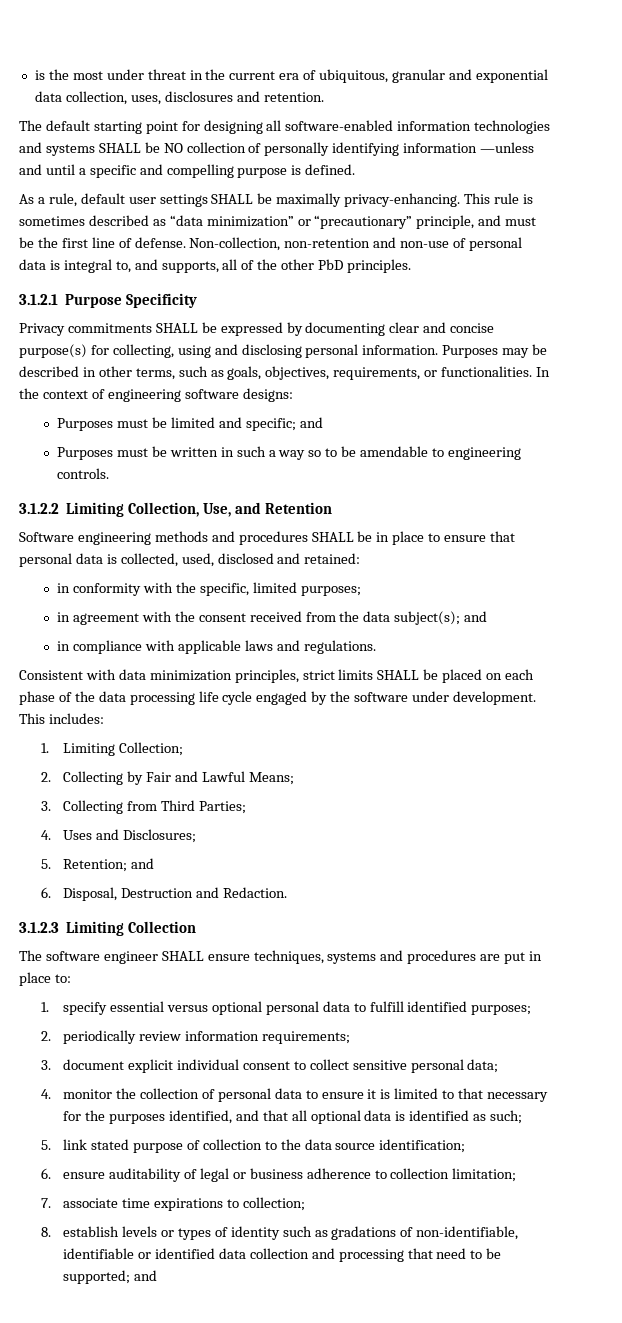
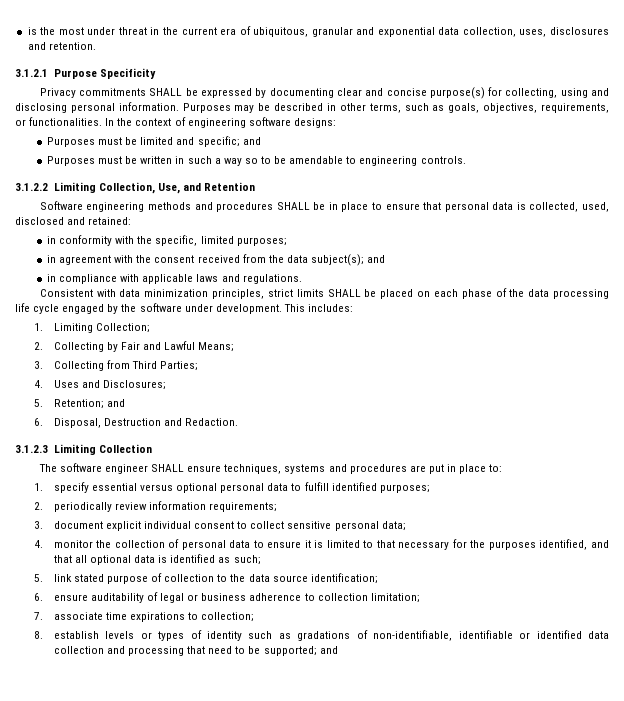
- The default starting point for designing all software-enabled information technologies and systems SHALL be NO collection of personally identifying information —unless and until a specific and compelling purpose is defined.
- As a rule, default user settings SHALL be maximally privacy-enhancing. This rule is sometimes described as “data minimization” or “precautionary” principle, and must be the first line of defense. Non-collection, non-retention and non-use of personal data is integral to, and supports, all of the other PbD principles.

